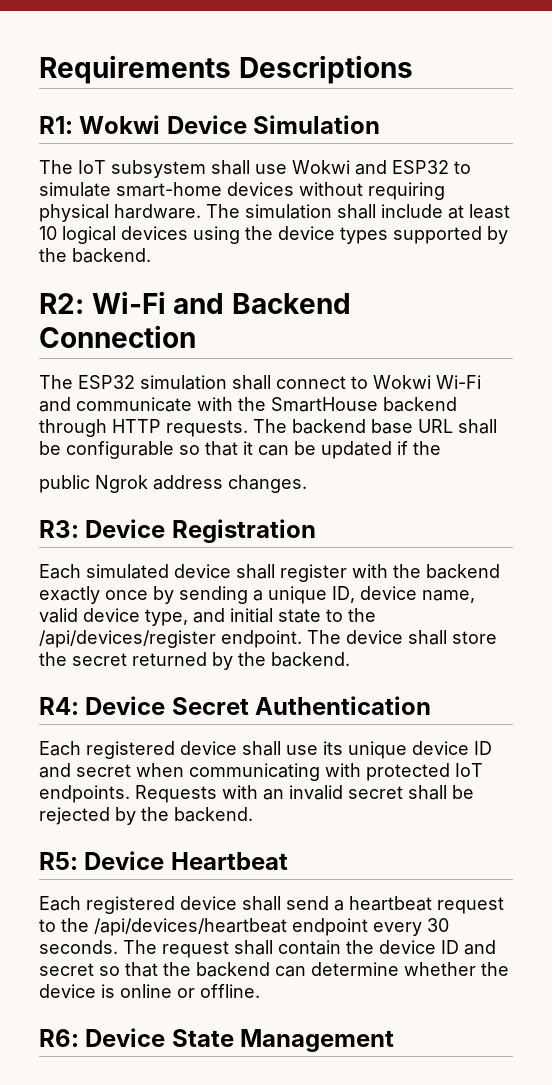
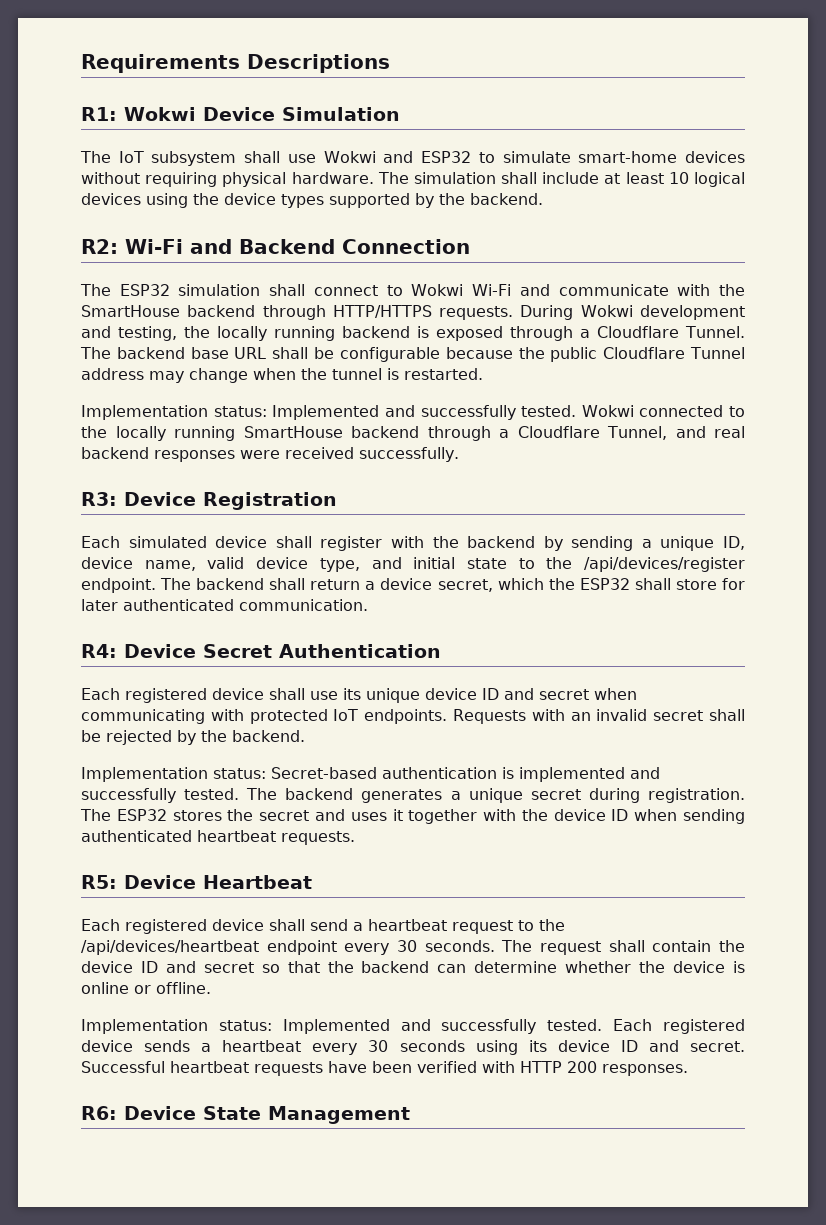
- The ESP32 simulation shall connect to Wokwi Wi-Fi and communicate with the SmartHouse backend through HTTP requests.
+ The ESP32 simulation shall connect to Wokwi Wi-Fi and communicate with the SmartHouse backend through HTTP/HTTPS requests. During Wokwi development and testing, the locally running backend is exposed through a Cloudflare Tunnel.
- The backend base URL shall be configurable so that it can be updated if the
- public Ngrok address changes.
+ The backend base URL shall be configurable because the public Cloudflare Tunnel address may change when the tunnel is restarted.
+ Implementation status: Implemented and successfully tested. Wokwi connected to the locally running SmartHouse backend through a Cloudflare Tunnel, and real backend responses were received successfully.
- Each simulated device shall register with the backend exactly once by sending a unique ID, device name, valid device type, and initial state to the /api/devices/register endpoint.
+ Each simulated device shall register with the backend by sending a unique ID, device name, valid device type, and initial state to the /api/devices/register endpoint.
- The device shall store the secret returned by the backend.
+ The backend shall return a device secret, which the ESP32 shall store for later authenticated communication.
+ Implementation status: Secret-based authentication is implemented and successfully tested. The backend generates a unique secret during registration. The ESP32 stores the secret and uses it together with the device ID when sending authenticated heartbeat requests.
+ Implementation status: Implemented and successfully tested. Each registered device sends a heartbeat every 30 seconds using its device ID and secret. Successful heartbeat requests have been verified with HTTP 200 responses.

